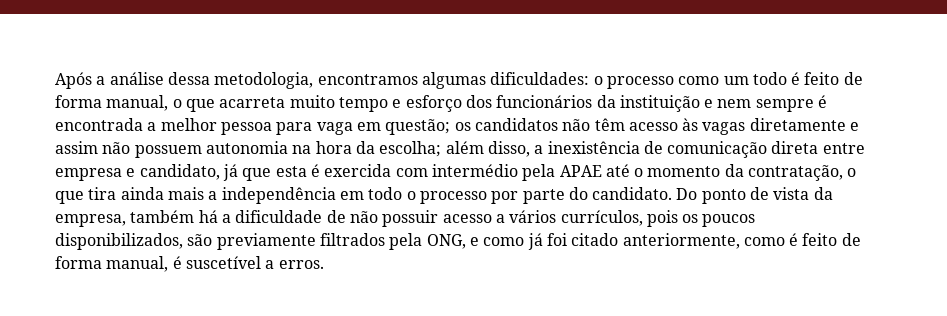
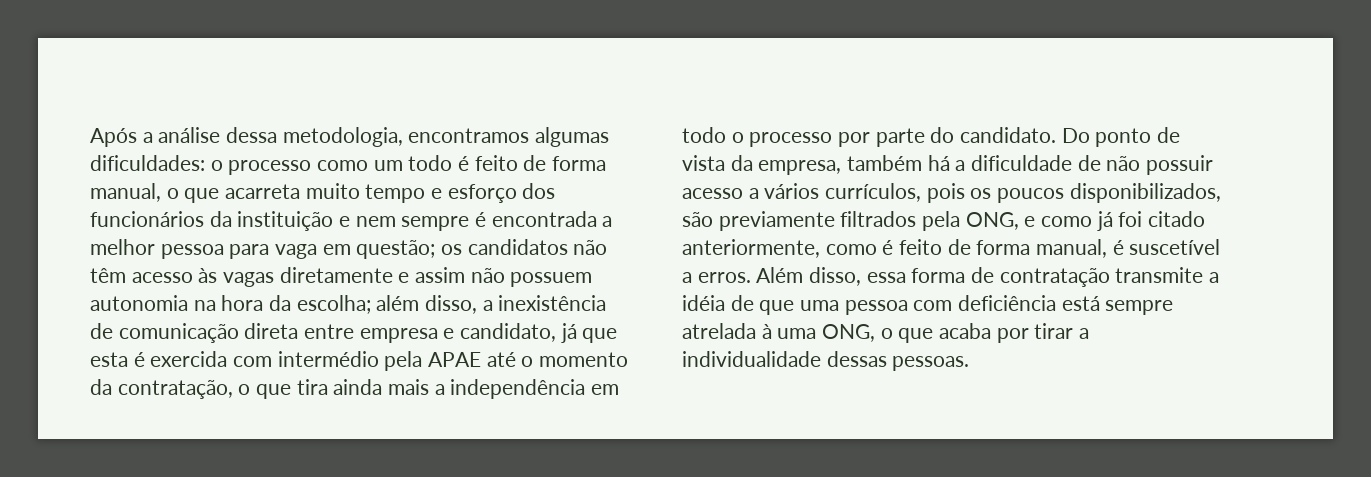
+ Além disso, essa forma de contratação transmite a idéia de que uma pessoa com deficiência está sempre atrelada à uma ONG, o que acaba por tirar a individualidade dessas pessoas.

